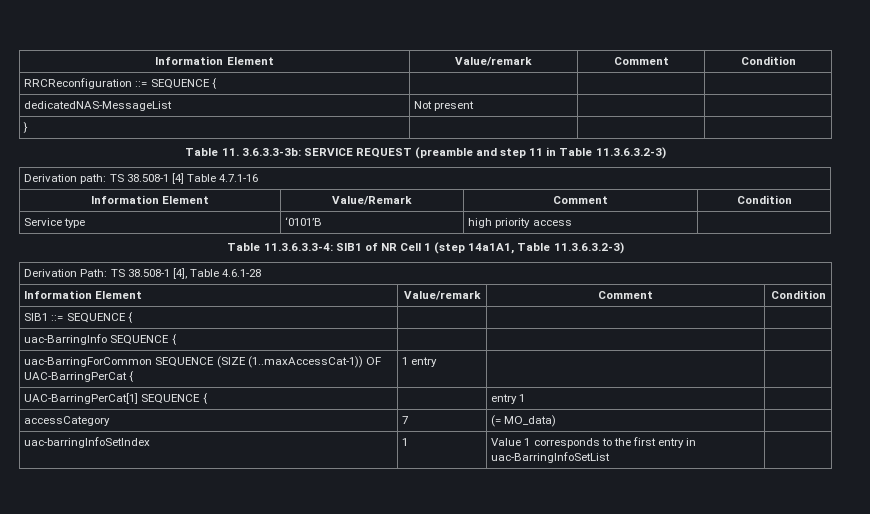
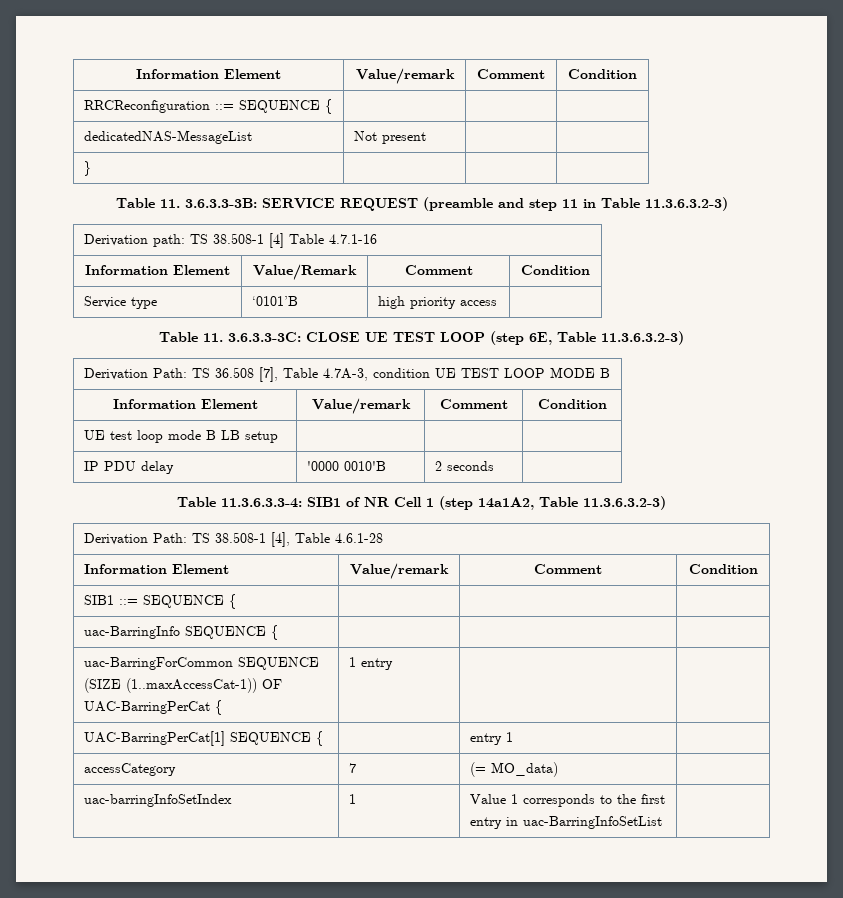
- Table 11. 3.6.3.3-3b: SERVICE REQUEST (preamble and step 11 in Table 11.3.6.3.2-3)
+ Table 11. 3.6.3.3-3B: SERVICE REQUEST (preamble and step 11 in Table 11.3.6.3.2-3)
+ Table 11. 3.6.3.3-3C: CLOSE UE TEST LOOP (step 6E, Table 11.3.6.3.2-3)
+ Derivation Path: TS 36.508 [7], Table 4.7A-3, condition UE TEST LOOP MODE B
+ Information Element | Value/remark | Comment | Condition
+ UE test loop mode B LB setup | | |
+ IP PDU delay | '0000 0010'B | 2 seconds |
- Table 11.3.6.3.3-4: SIB1 of NR Cell 1 (step 14a1A1, Table 11.3.6.3.2-3)
+ Table 11.3.6.3.3-4: SIB1 of NR Cell 1 (step 14a1A2, Table 11.3.6.3.2-3)

